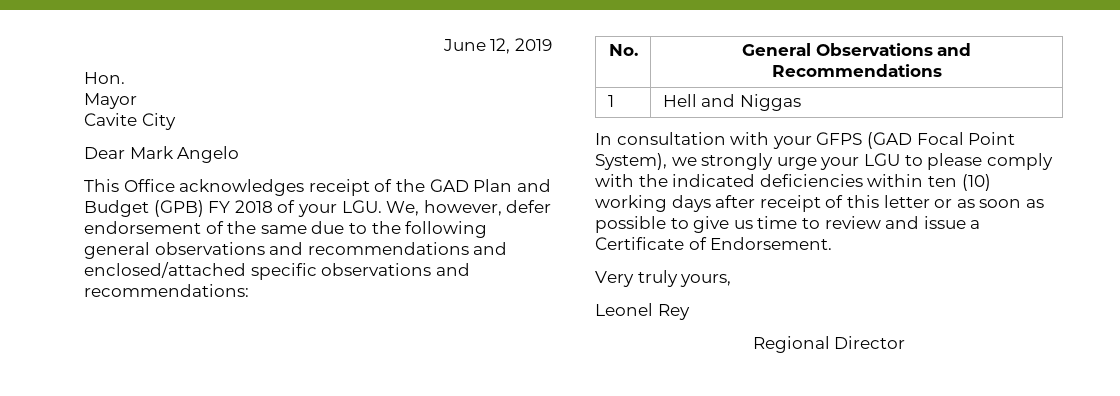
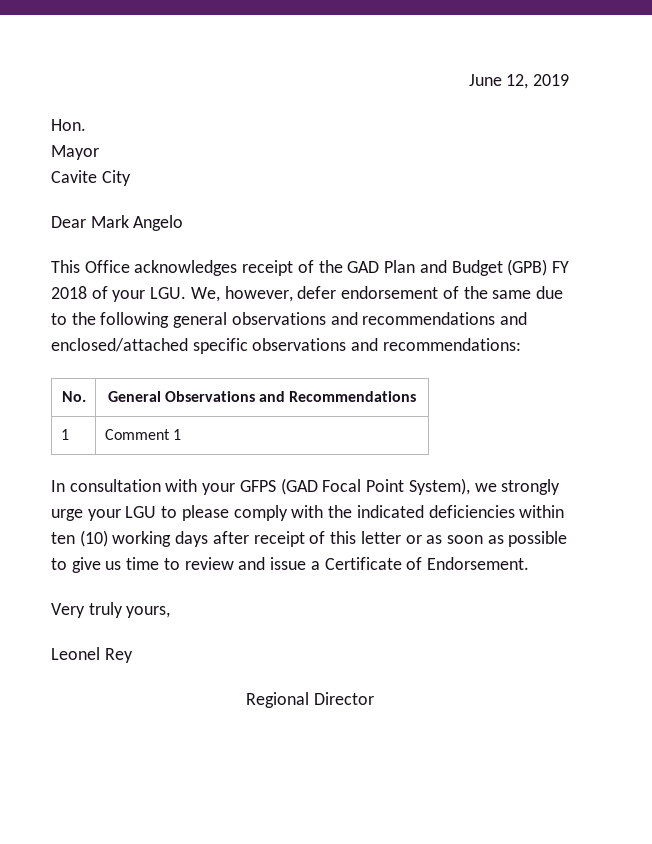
- 1 | Hell and Niggas
+ 1 | Comment 1

